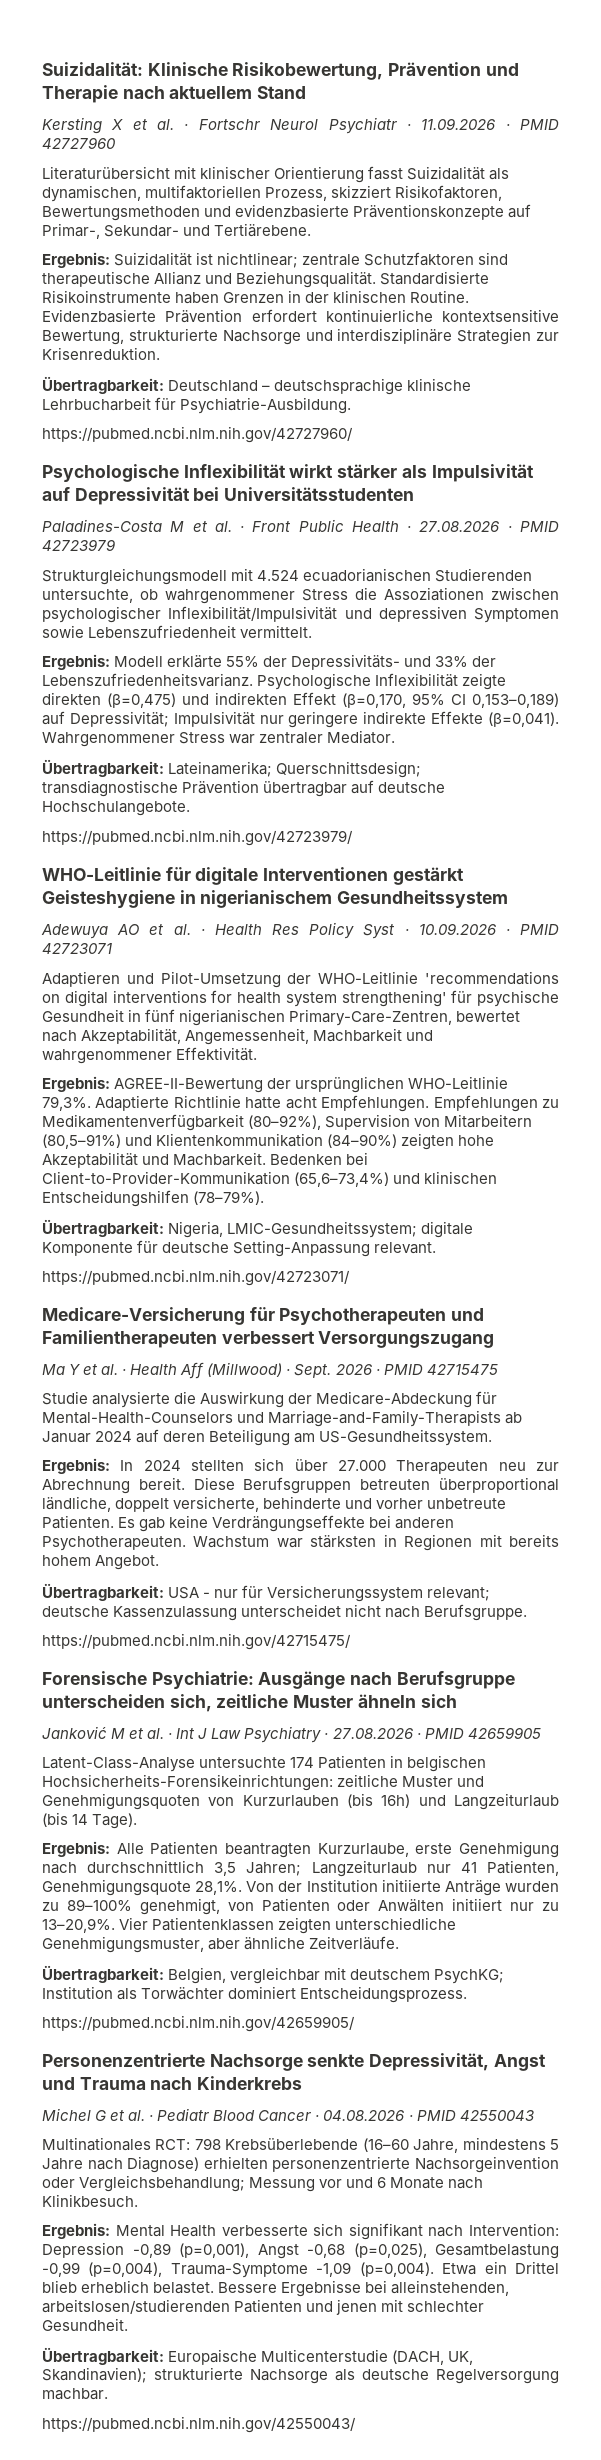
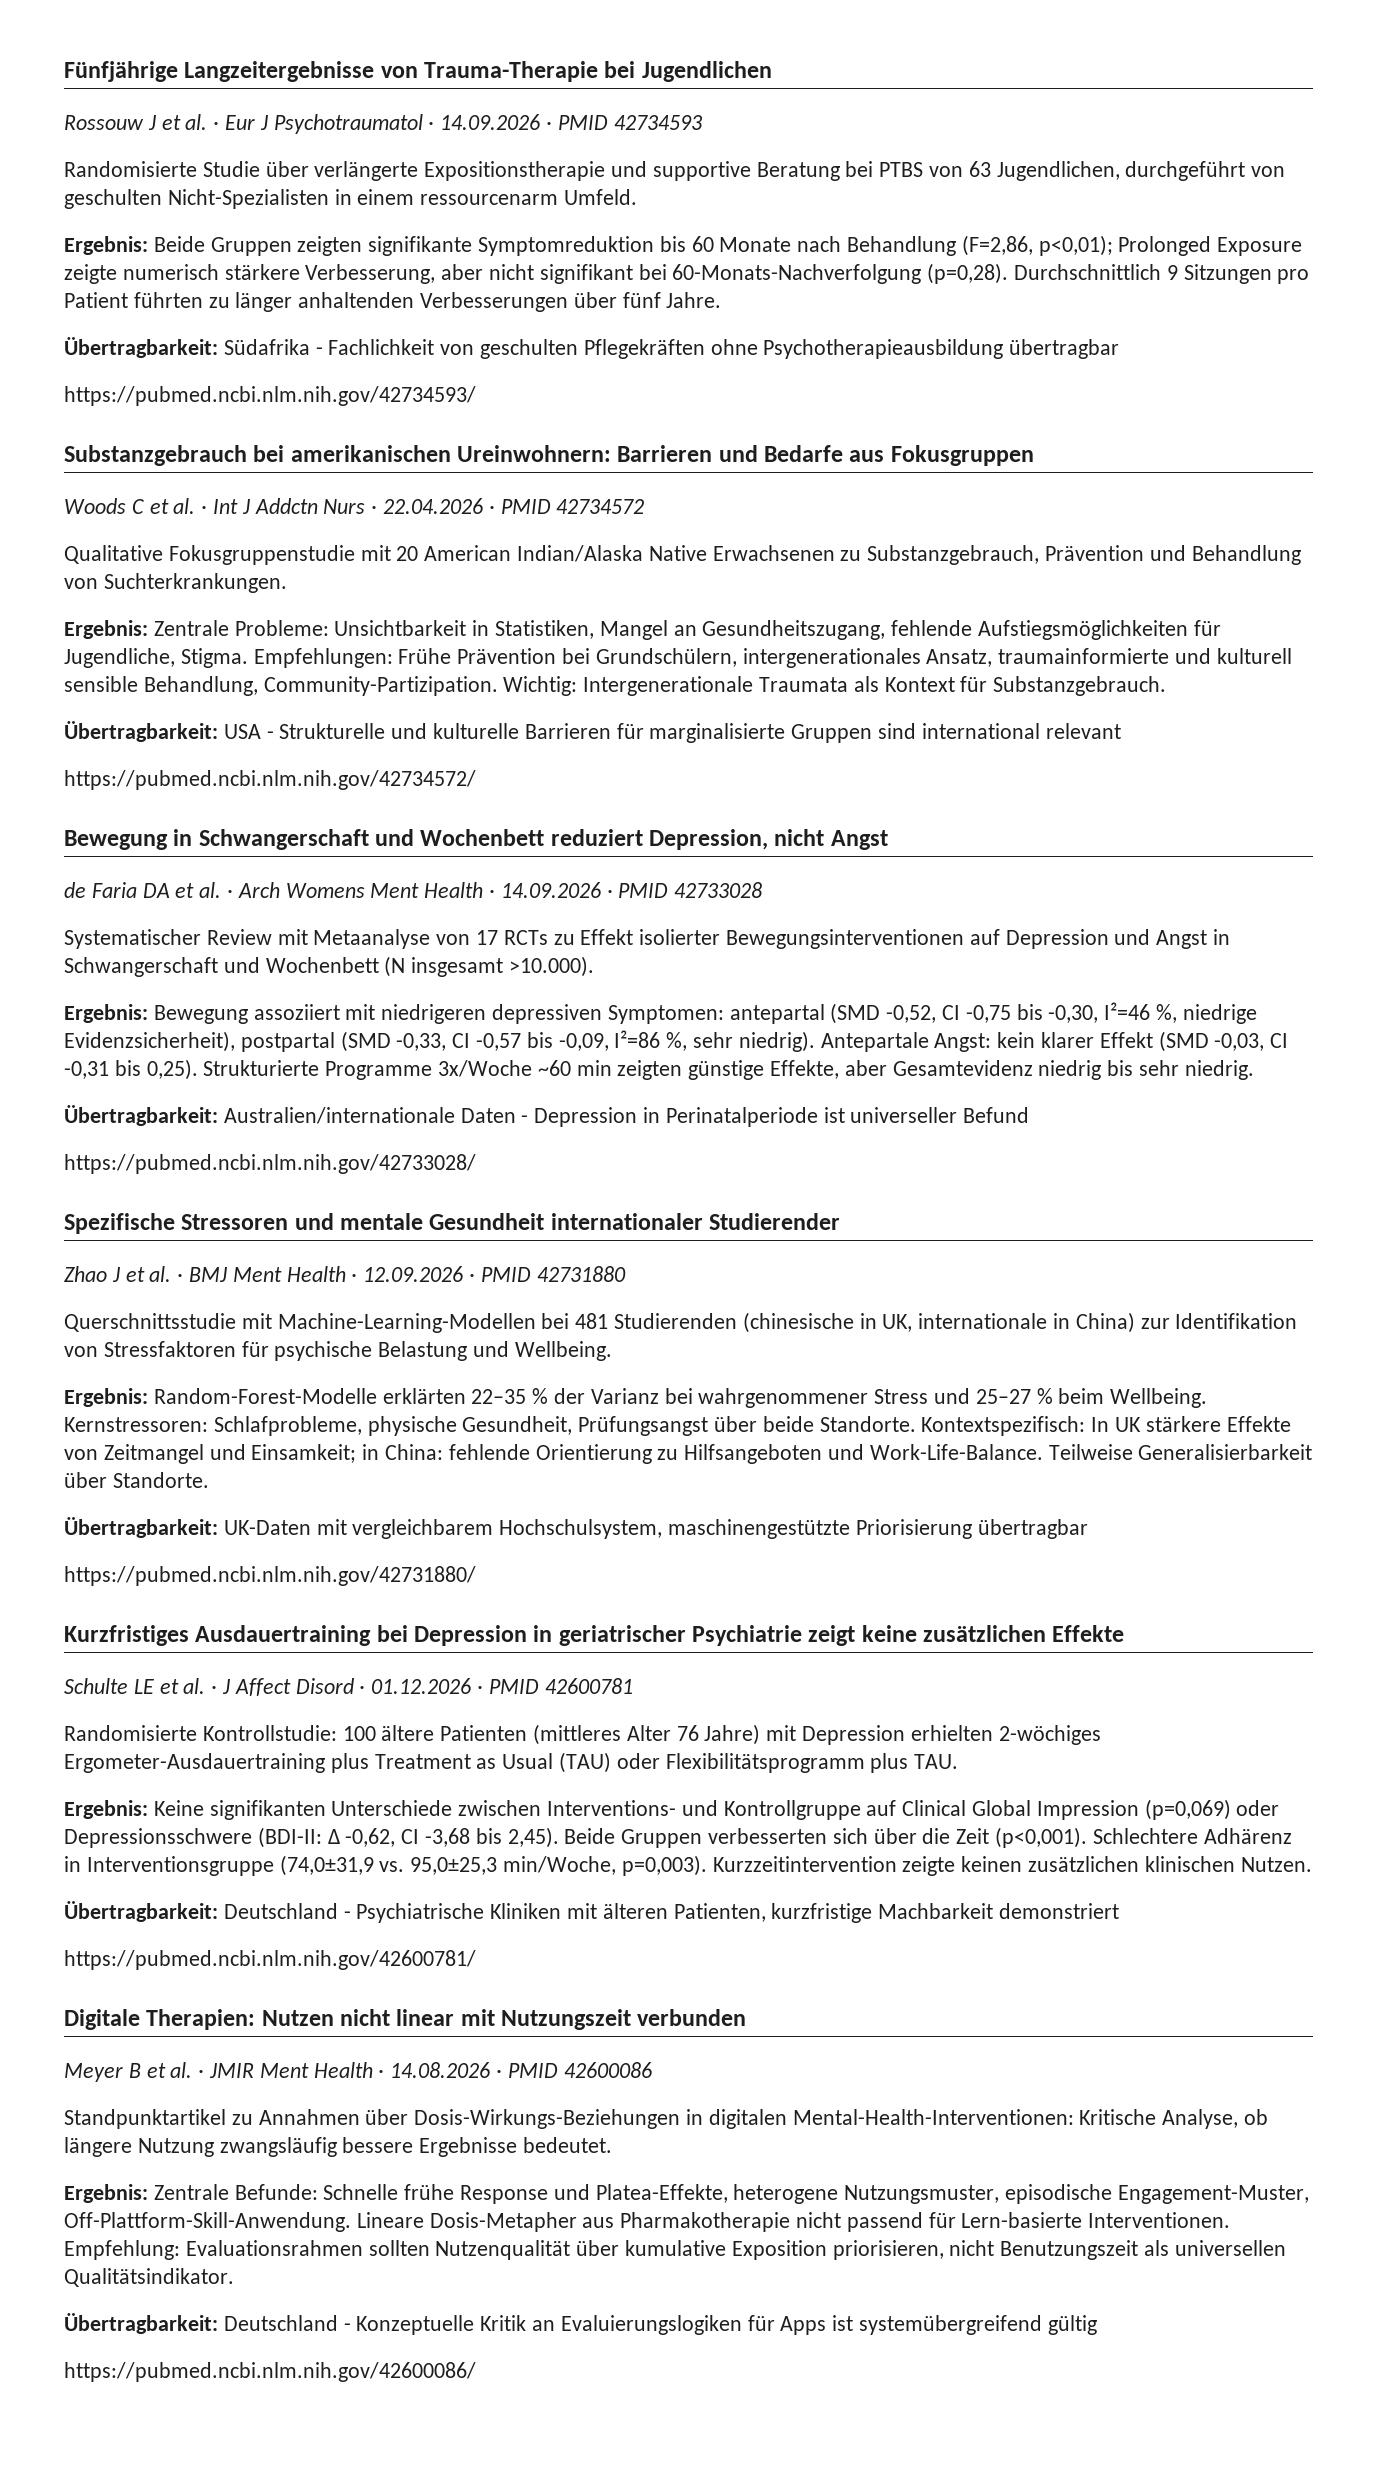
- Suizidalität: Klinische Risikobewertung, Prävention und Therapie nach aktuellem Stand
- Kersting X et al. · Fortschr Neurol Psychiatr · 11.09.2026 · PMID 42727960
- Literaturübersicht mit klinischer Orientierung fasst Suizidalität als dynamischen, multifaktoriellen Prozess, skizziert Risikofaktoren, Bewertungsmethoden und evidenzbasierte Präventionskonzepte auf Primar-, Sekundar- und Tertiärebene.
- Ergebnis: Suizidalität ist nichtlinear; zentrale Schutzfaktoren sind therapeutische Allianz und Beziehungsqualität. Standardisierte Risikoinstrumente haben Grenzen in der klinischen Routine. Evidenzbasierte Prävention erfordert kontinuierliche kontextsensitive Bewertung, strukturierte Nachsorge und interdisziplinäre Strategien zur Krisenreduktion.
- Übertragbarkeit: Deutschland – deutschsprachige klinische Lehrbucharbeit für Psychiatrie-Ausbildung.
- https://pubmed.ncbi.nlm.nih.gov/42727960/
- Psychologische Inflexibilität wirkt stärker als Impulsivität auf Depressivität bei Universitätsstudenten
- Paladines-Costa M et al. · Front Public Health · 27.08.2026 · PMID 42723979
- Strukturgleichungsmodell mit 4.524 ecuadorianischen Studierenden untersuchte, ob wahrgenommener Stress die Assoziationen zwischen psychologischer Inflexibilität/Impulsivität und depressiven Symptomen sowie Lebenszufriedenheit vermittelt.
- Ergebnis: Modell erklärte 55% der Depressivitäts- und 33% der Lebenszufriedenheitsvarianz. Psychologische Inflexibilität zeigte direkten (β=0,475) und indirekten Effekt (β=0,170, 95% CI 0,153–0,189) auf Depressivität; Impulsivität nur geringere indirekte Effekte (β=0,041). Wahrgenommener Stress war zentraler Mediator.
- Übertragbarkeit: Lateinamerika; Querschnittsdesign; transdiagnostische Prävention übertragbar auf deutsche Hochschulangebote.
- https://pubmed.ncbi.nlm.nih.gov/42723979/
- WHO-Leitlinie für digitale Interventionen gestärkt Geisteshygiene in nigerianischem Gesundheitssystem
- Adewuya AO et al. · Health Res Policy Syst · 10.09.2026 · PMID 42723071
- Adaptieren und Pilot-Umsetzung der WHO-Leitlinie 'recommendations on digital interventions for health system strengthening' für psychische Gesundheit in fünf nigerianischen Primary-Care-Zentren, bewertet nach Akzeptabilität, Angemessenheit, Machbarkeit und wahrgenommener Effektivität.
- Ergebnis: AGREE-II-Bewertung der ursprünglichen WHO-Leitlinie 79,3%. Adaptierte Richtlinie hatte acht Empfehlungen. Empfehlungen zu Medikamentenverfügbarkeit (80–92%), Supervision von Mitarbeitern (80,5–91%) und Klientenkommunikation (84–90%) zeigten hohe Akzeptabilität und Machbarkeit. Bedenken bei Client-to-Provider-Kommunikation (65,6–73,4%) und klinischen Entscheidungshilfen (78–79%).
- Übertragbarkeit: Nigeria, LMIC-Gesundheitssystem; digitale Komponente für deutsche Setting-Anpassung relevant.
- https://pubmed.ncbi.nlm.nih.gov/42723071/
- Medicare-Versicherung für Psychotherapeuten und Familientherapeuten verbessert Versorgungszugang
- Ma Y et al. · Health Aff (Millwood) · Sept. 2026 · PMID 42715475
- Studie analysierte die Auswirkung der Medicare-Abdeckung für Mental-Health-Counselors und Marriage-and-Family-Therapists ab Januar 2024 auf deren Beteiligung am US-Gesundheitssystem.
- Ergebnis: In 2024 stellten sich über 27.000 Therapeuten neu zur Abrechnung bereit. Diese Berufsgruppen betreuten überproportional ländliche, doppelt versicherte, behinderte und vorher unbetreute Patienten. Es gab keine Verdrängungseffekte bei anderen Psychotherapeuten. Wachstum war stärksten in Regionen mit bereits hohem Angebot.
- Übertragbarkeit: USA - nur für Versicherungssystem relevant; deutsche Kassenzulassung unterscheidet nicht nach Berufsgruppe.
- https://pubmed.ncbi.nlm.nih.gov/42715475/
- Forensische Psychiatrie: Ausgänge nach Berufsgruppe unterscheiden sich, zeitliche Muster ähneln sich
- Janković M et al. · Int J Law Psychiatry · 27.08.2026 · PMID 42659905
- Latent-Class-Analyse untersuchte 174 Patienten in belgischen Hochsicherheits-Forensikeinrichtungen: zeitliche Muster und Genehmigungsquoten von Kurzurlauben (bis 16h) und Langzeiturlaub (bis 14 Tage).
- Ergebnis: Alle Patienten beantragten Kurzurlaube, erste Genehmigung nach durchschnittlich 3,5 Jahren; Langzeiturlaub nur 41 Patienten, Genehmigungsquote 28,1%. Von der Institution initiierte Anträge wurden zu 89–100% genehmigt, von Patienten oder Anwälten initiiert nur zu 13–20,9%. Vier Patientenklassen zeigten unterschiedliche Genehmigungsmuster, aber ähnliche Zeitverläufe.
- Übertragbarkeit: Belgien, vergleichbar mit deutschem PsychKG; Institution als Torwächter dominiert Entscheidungsprozess.
- https://pubmed.ncbi.nlm.nih.gov/42659905/
- Personenzentrierte Nachsorge senkte Depressivität, Angst und Trauma nach Kinderkrebs
- Michel G et al. · Pediatr Blood Cancer · 04.08.2026 · PMID 42550043
- Multinationales RCT: 798 Krebsüberlebende (16–60 Jahre, mindestens 5 Jahre nach Diagnose) erhielten personenzentrierte Nachsorgeinvention oder Vergleichsbehandlung; Messung vor und 6 Monate nach Klinikbesuch.
- Ergebnis: Mental Health verbesserte sich signifikant nach Intervention: Depression -0,89 (p=0,001), Angst -0,68 (p=0,025), Gesamtbelastung -0,99 (p=0,004), Trauma-Symptome -1,09 (p=0,004). Etwa ein Drittel blieb erheblich belastet. Bessere Ergebnisse bei alleinstehenden, arbeitslosen/studierenden Patienten und jenen mit schlechter Gesundheit.
- Übertragbarkeit: Europaische Multicenterstudie (DACH, UK, Skandinavien); strukturierte Nachsorge als deutsche Regelversorgung machbar.
- https://pubmed.ncbi.nlm.nih.gov/42550043/
+ Fünfjährige Langzeitergebnisse von Trauma-Therapie bei Jugendlichen
+ Rossouw J et al. · Eur J Psychotraumatol · 14.09.2026 · PMID 42734593
+ Randomisierte Studie über verlängerte Expositionstherapie und supportive Beratung bei PTBS von 63 Jugendlichen, durchgeführt von geschulten Nicht-Spezialisten in einem ressourcenarm Umfeld.
+ Ergebnis: Beide Gruppen zeigten signifikante Symptomreduktion bis 60 Monate nach Behandlung (F=2,86, p<0,01); Prolonged Exposure zeigte numerisch stärkere Verbesserung, aber nicht signifikant bei 60-Monats-Nachverfolgung (p=0,28). Durchschnittlich 9 Sitzungen pro Patient führten zu länger anhaltenden Verbesserungen über fünf Jahre.
+ Übertragbarkeit: Südafrika - Fachlichkeit von geschulten Pflegekräften ohne Psychotherapieausbildung übertragbar
+ https://pubmed.ncbi.nlm.nih.gov/42734593/
+ Substanzgebrauch bei amerikanischen Ureinwohnern: Barrieren und Bedarfe aus Fokusgruppen
+ Woods C et al. · Int J Addctn Nurs · 22.04.2026 · PMID 42734572
+ Qualitative Fokusgruppenstudie mit 20 American Indian/Alaska Native Erwachsenen zu Substanzgebrauch, Prävention und Behandlung von Suchterkrankungen.
+ Ergebnis: Zentrale Probleme: Unsichtbarkeit in Statistiken, Mangel an Gesundheitszugang, fehlende Aufstiegsmöglichkeiten für Jugendliche, Stigma. Empfehlungen: Frühe Prävention bei Grundschülern, intergenerationales Ansatz, traumainformierte und kulturell sensible Behandlung, Community-Partizipation. Wichtig: Intergenerationale Traumata als Kontext für Substanzgebrauch.
+ Übertragbarkeit: USA - Strukturelle und kulturelle Barrieren für marginalisierte Gruppen sind international relevant
+ https://pubmed.ncbi.nlm.nih.gov/42734572/
+ Bewegung in Schwangerschaft und Wochenbett reduziert Depression, nicht Angst
+ de Faria DA et al. · Arch Womens Ment Health · 14.09.2026 · PMID 42733028
+ Systematischer Review mit Metaanalyse von 17 RCTs zu Effekt isolierter Bewegungsinterventionen auf Depression und Angst in Schwangerschaft und Wochenbett (N insgesamt >10.000).
+ Ergebnis: Bewegung assoziiert mit niedrigeren depressiven Symptomen: antepartal (SMD -0,52, CI -0,75 bis -0,30, I²=46 %, niedrige Evidenzsicherheit), postpartal (SMD -0,33, CI -0,57 bis -0,09, I²=86 %, sehr niedrig). Antepartale Angst: kein klarer Effekt (SMD -0,03, CI -0,31 bis 0,25). Strukturierte Programme 3x/Woche ~60 min zeigten günstige Effekte, aber Gesamtevidenz niedrig bis sehr niedrig.
+ Übertragbarkeit: Australien/internationale Daten - Depression in Perinatalperiode ist universeller Befund
+ https://pubmed.ncbi.nlm.nih.gov/42733028/
+ Spezifische Stressoren und mentale Gesundheit internationaler Studierender
+ Zhao J et al. · BMJ Ment Health · 12.09.2026 · PMID 42731880
+ Querschnittsstudie mit Machine-Learning-Modellen bei 481 Studierenden (chinesische in UK, internationale in China) zur Identifikation von Stressfaktoren für psychische Belastung und Wellbeing.
+ Ergebnis: Random-Forest-Modelle erklärten 22–35 % der Varianz bei wahrgenommener Stress und 25–27 % beim Wellbeing. Kernstressoren: Schlafprobleme, physische Gesundheit, Prüfungsangst über beide Standorte. Kontextspezifisch: In UK stärkere Effekte von Zeitmangel und Einsamkeit; in China: fehlende Orientierung zu Hilfsangeboten und Work-Life-Balance. Teilweise Generalisierbarkeit über Standorte.
+ Übertragbarkeit: UK-Daten mit vergleichbarem Hochschulsystem, maschinengestützte Priorisierung übertragbar
+ https://pubmed.ncbi.nlm.nih.gov/42731880/
+ Kurzfristiges Ausdauertraining bei Depression in geriatrischer Psychiatrie zeigt keine zusätzlichen Effekte
+ Schulte LE et al. · J Affect Disord · 01.12.2026 · PMID 42600781
+ Randomisierte Kontrollstudie: 100 ältere Patienten (mittleres Alter 76 Jahre) mit Depression erhielten 2-wöchiges Ergometer-Ausdauertraining plus Treatment as Usual (TAU) oder Flexibilitätsprogramm plus TAU.
+ Ergebnis: Keine signifikanten Unterschiede zwischen Interventions- und Kontrollgruppe auf Clinical Global Impression (p=0,069) oder Depressionsschwere (BDI-II: Δ -0,62, CI -3,68 bis 2,45). Beide Gruppen verbesserten sich über die Zeit (p<0,001). Schlechtere Adhärenz in Interventionsgruppe (74,0±31,9 vs. 95,0±25,3 min/Woche, p=0,003). Kurzzeitintervention zeigte keinen zusätzlichen klinischen Nutzen.
+ Übertragbarkeit: Deutschland - Psychiatrische Kliniken mit älteren Patienten, kurzfristige Machbarkeit demonstriert
+ https://pubmed.ncbi.nlm.nih.gov/42600781/
+ Digitale Therapien: Nutzen nicht linear mit Nutzungszeit verbunden
+ Meyer B et al. · JMIR Ment Health · 14.08.2026 · PMID 42600086
+ Standpunktartikel zu Annahmen über Dosis-Wirkungs-Beziehungen in digitalen Mental-Health-Interventionen: Kritische Analyse, ob längere Nutzung zwangsläufig bessere Ergebnisse bedeutet.
+ Ergebnis: Zentrale Befunde: Schnelle frühe Response und Platea-Effekte, heterogene Nutzungsmuster, episodische Engagement-Muster, Off-Plattform-Skill-Anwendung. Lineare Dosis-Metapher aus Pharmakotherapie nicht passend für Lern-basierte Interventionen. Empfehlung: Evaluationsrahmen sollten Nutzenqualität über kumulative Exposition priorisieren, nicht Benutzungszeit als universellen Qualitätsindikator.
+ Übertragbarkeit: Deutschland - Konzeptuelle Kritik an Evaluierungslogiken für Apps ist systemübergreifend gültig
+ https://pubmed.ncbi.nlm.nih.gov/42600086/

